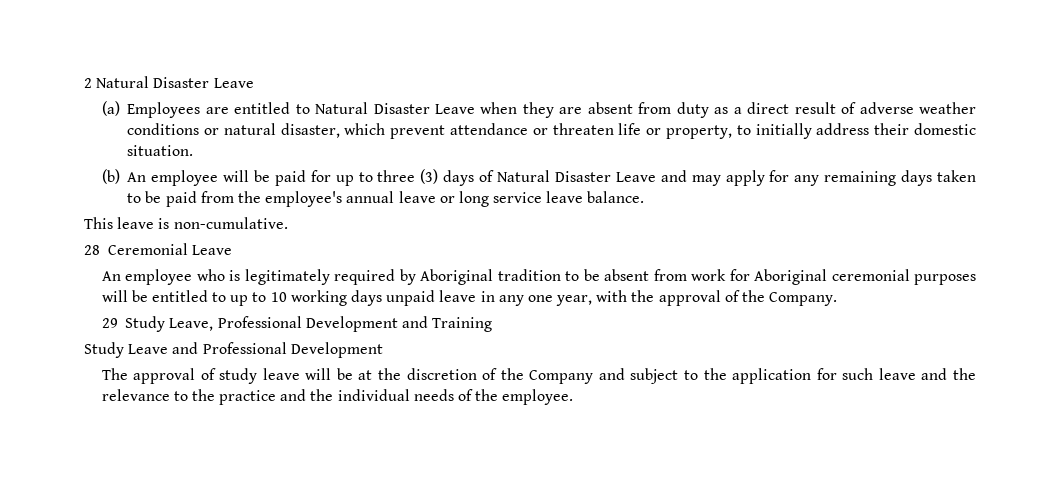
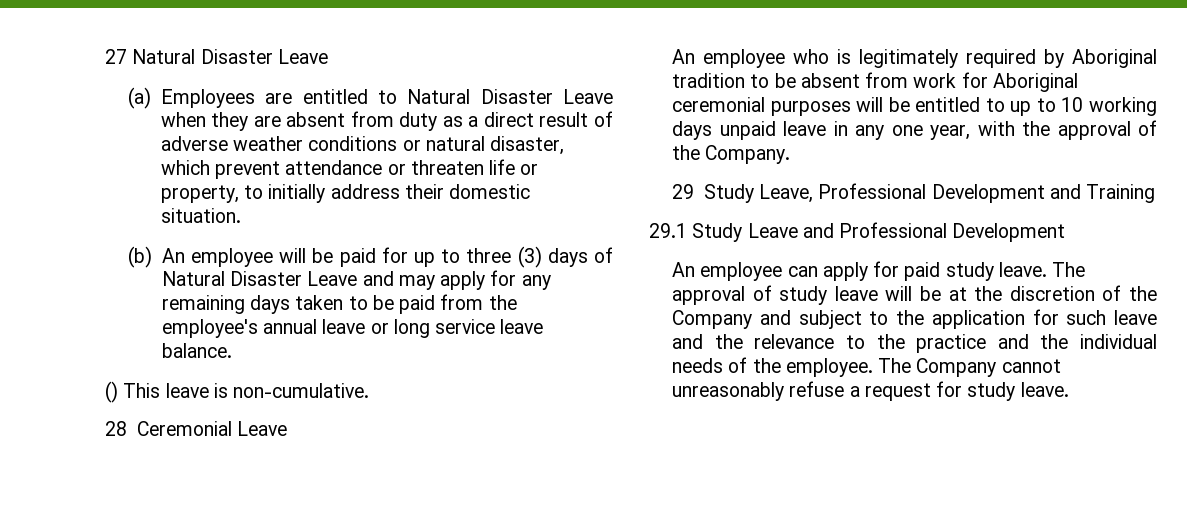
- 2 Natural Disaster Leave
+ 27 Natural Disaster Leave
- This leave is non-cumulative.
+ () This leave is non-cumulative.
- Study Leave and Professional Development
+ 29.1 Study Leave and Professional Development
+ An employee can apply for paid study leave.
+ The Company cannot unreasonably refuse a request for study leave.

